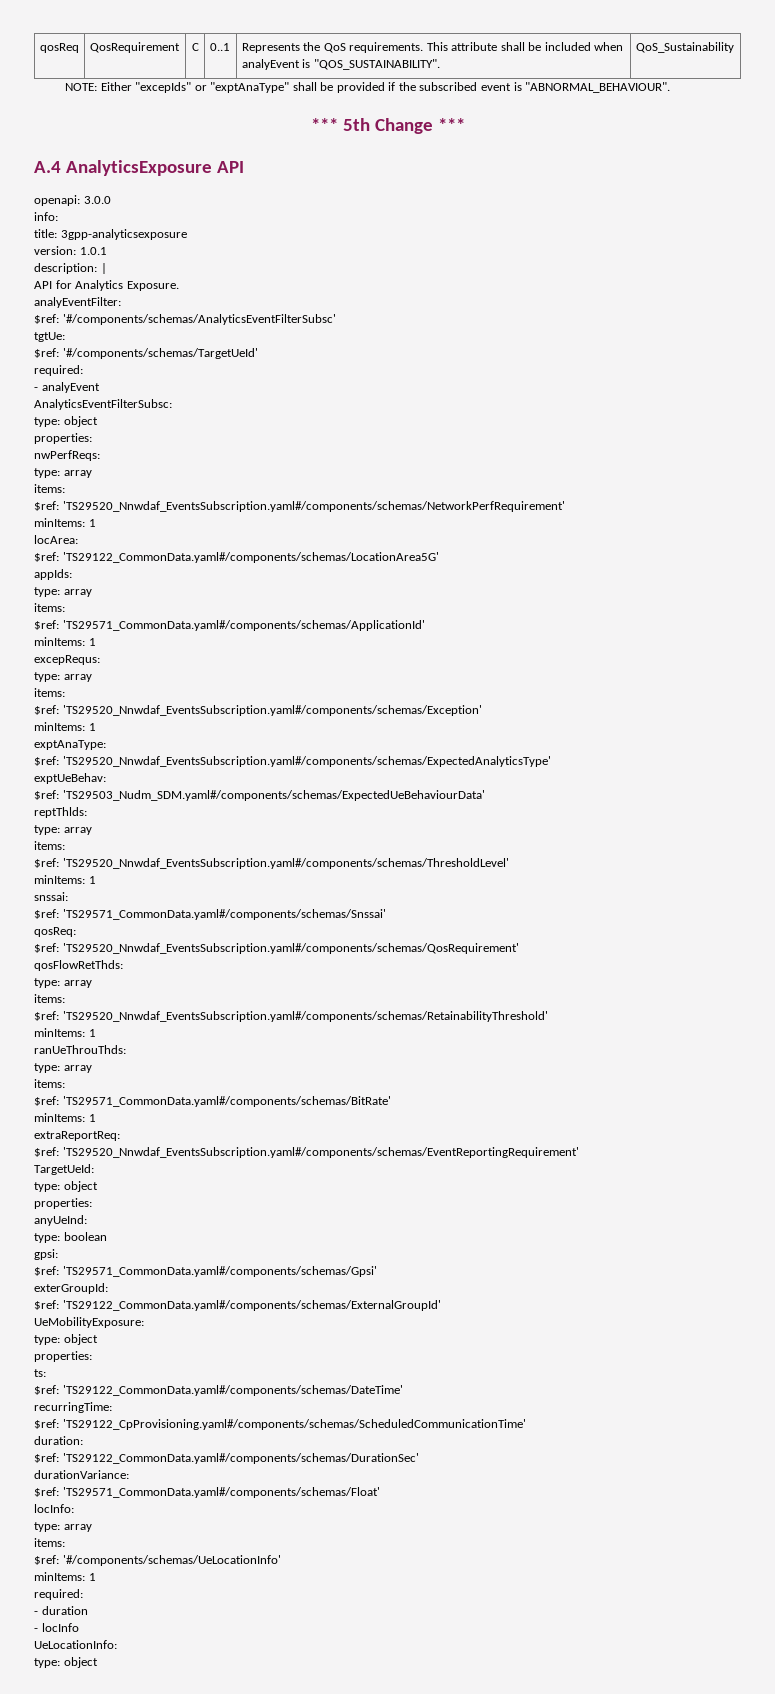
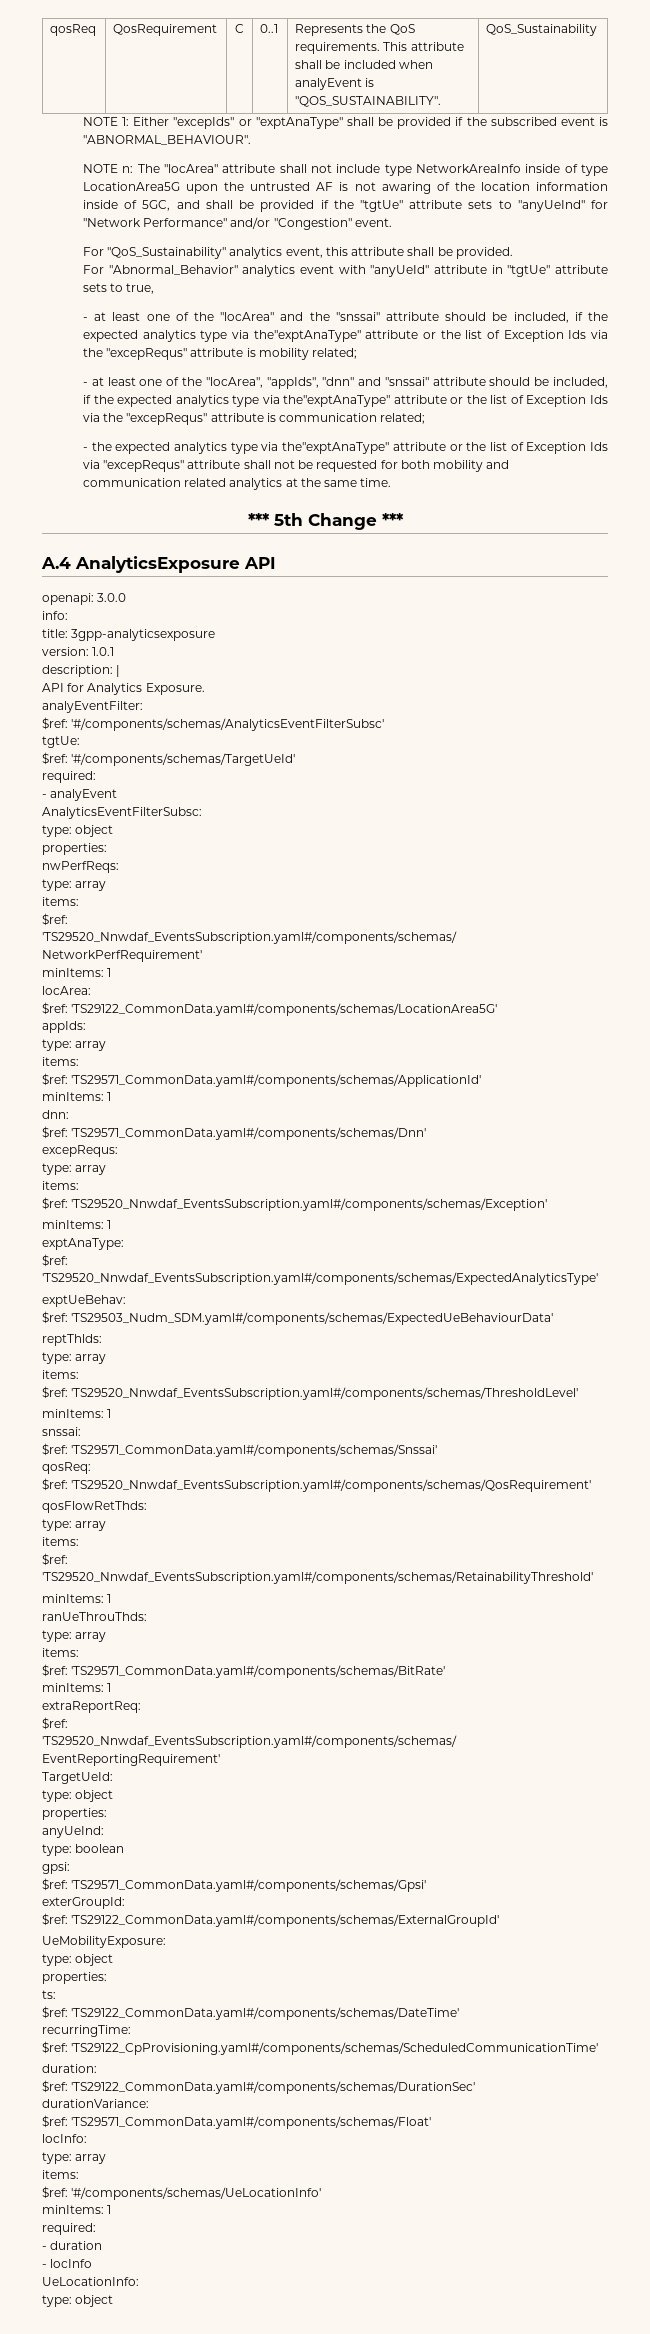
- NOTE: Either "excepIds" or "exptAnaType" shall be provided if the subscribed event is "ABNORMAL_BEHAVIOUR".
+ NOTE 1: Either "excepIds" or "exptAnaType" shall be provided if the subscribed event is "ABNORMAL_BEHAVIOUR".
+ NOTE n: The "locArea" attribute shall not include type NetworkAreaInfo inside of type LocationArea5G upon the untrusted AF is not awaring of the location information inside of 5GC, and shall be provided if the "tgtUe" attribute sets to "anyUeInd" for "Network Performance" and/or "Congestion" event.
+ For "QoS_Sustainability" analytics event, this attribute shall be provided.
+ For "Abnormal_Behavior" analytics event with "anyUeId" attribute in "tgtUe" attribute sets to true,
+ - at least one of the "locArea" and the "snssai" attribute should be included, if the expected analytics type via the"exptAnaType" attribute or the list of Exception Ids via the "excepRequs" attribute is mobility related;
+ - at least one of the "locArea", "appIds", "dnn" and "snssai" attribute should be included, if the expected analytics type via the"exptAnaType" attribute or the list of Exception Ids via the "excepRequs" attribute is communication related;
+ - the expected analytics type via the"exptAnaType" attribute or the list of Exception Ids via "excepRequs" attribute shall not be requested for both mobility and communication related analytics at the same time.
+ dnn:
+ $ref: 'TS29571_CommonData.yaml#/components/schemas/Dnn'

